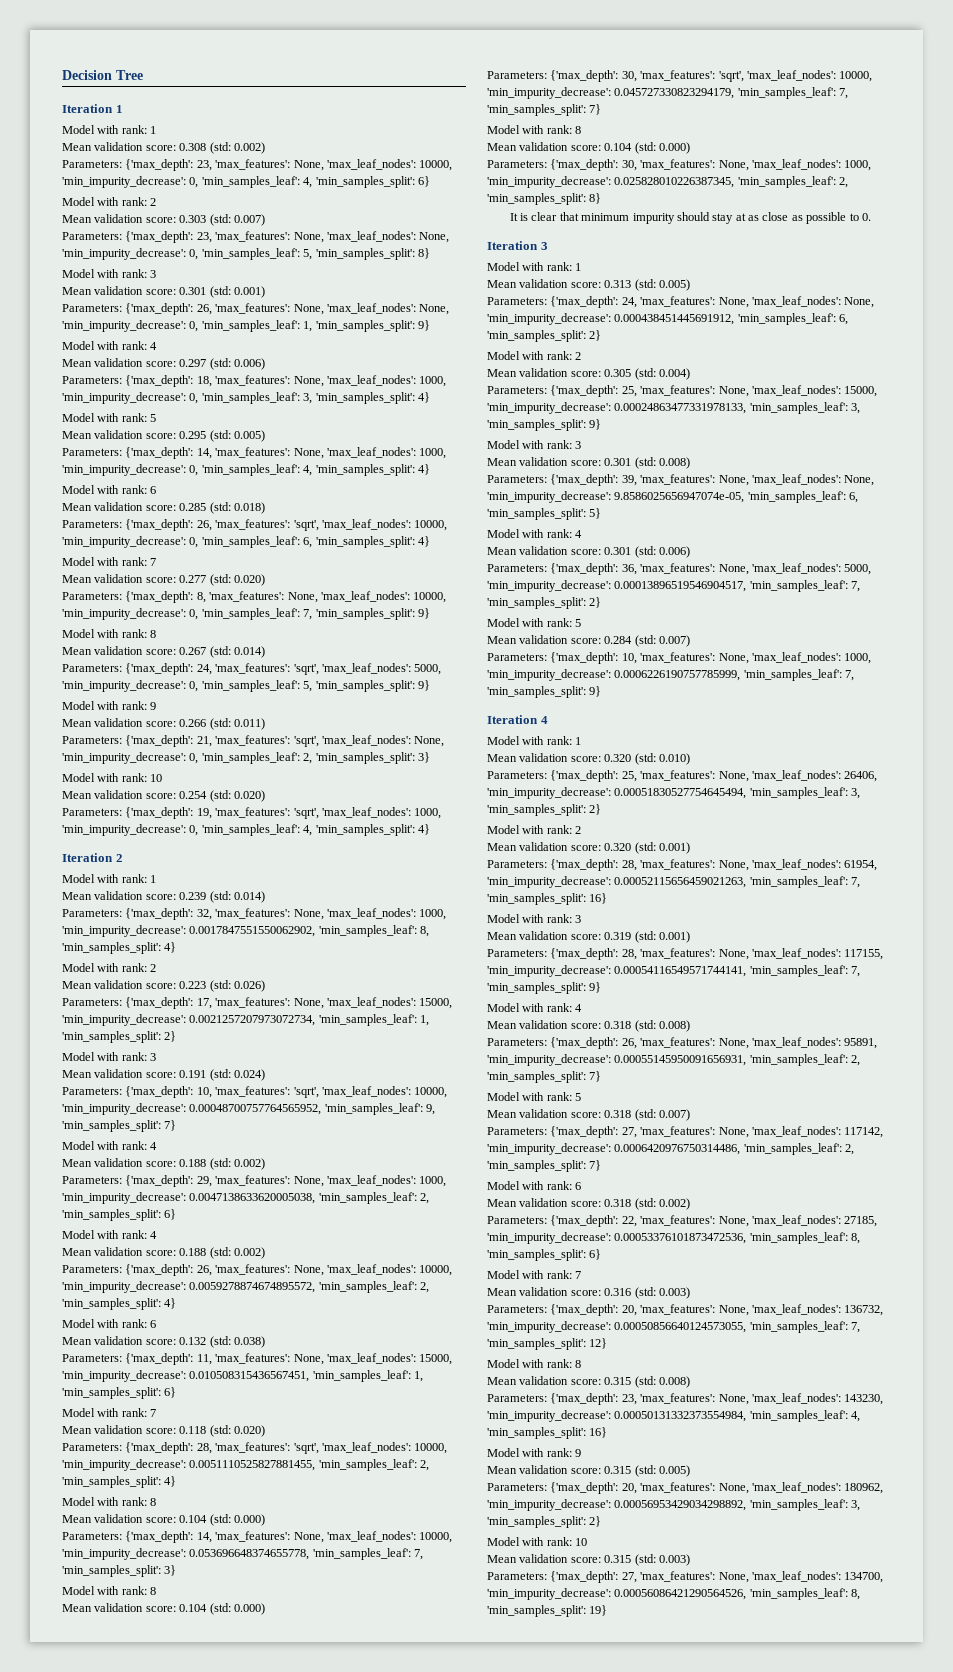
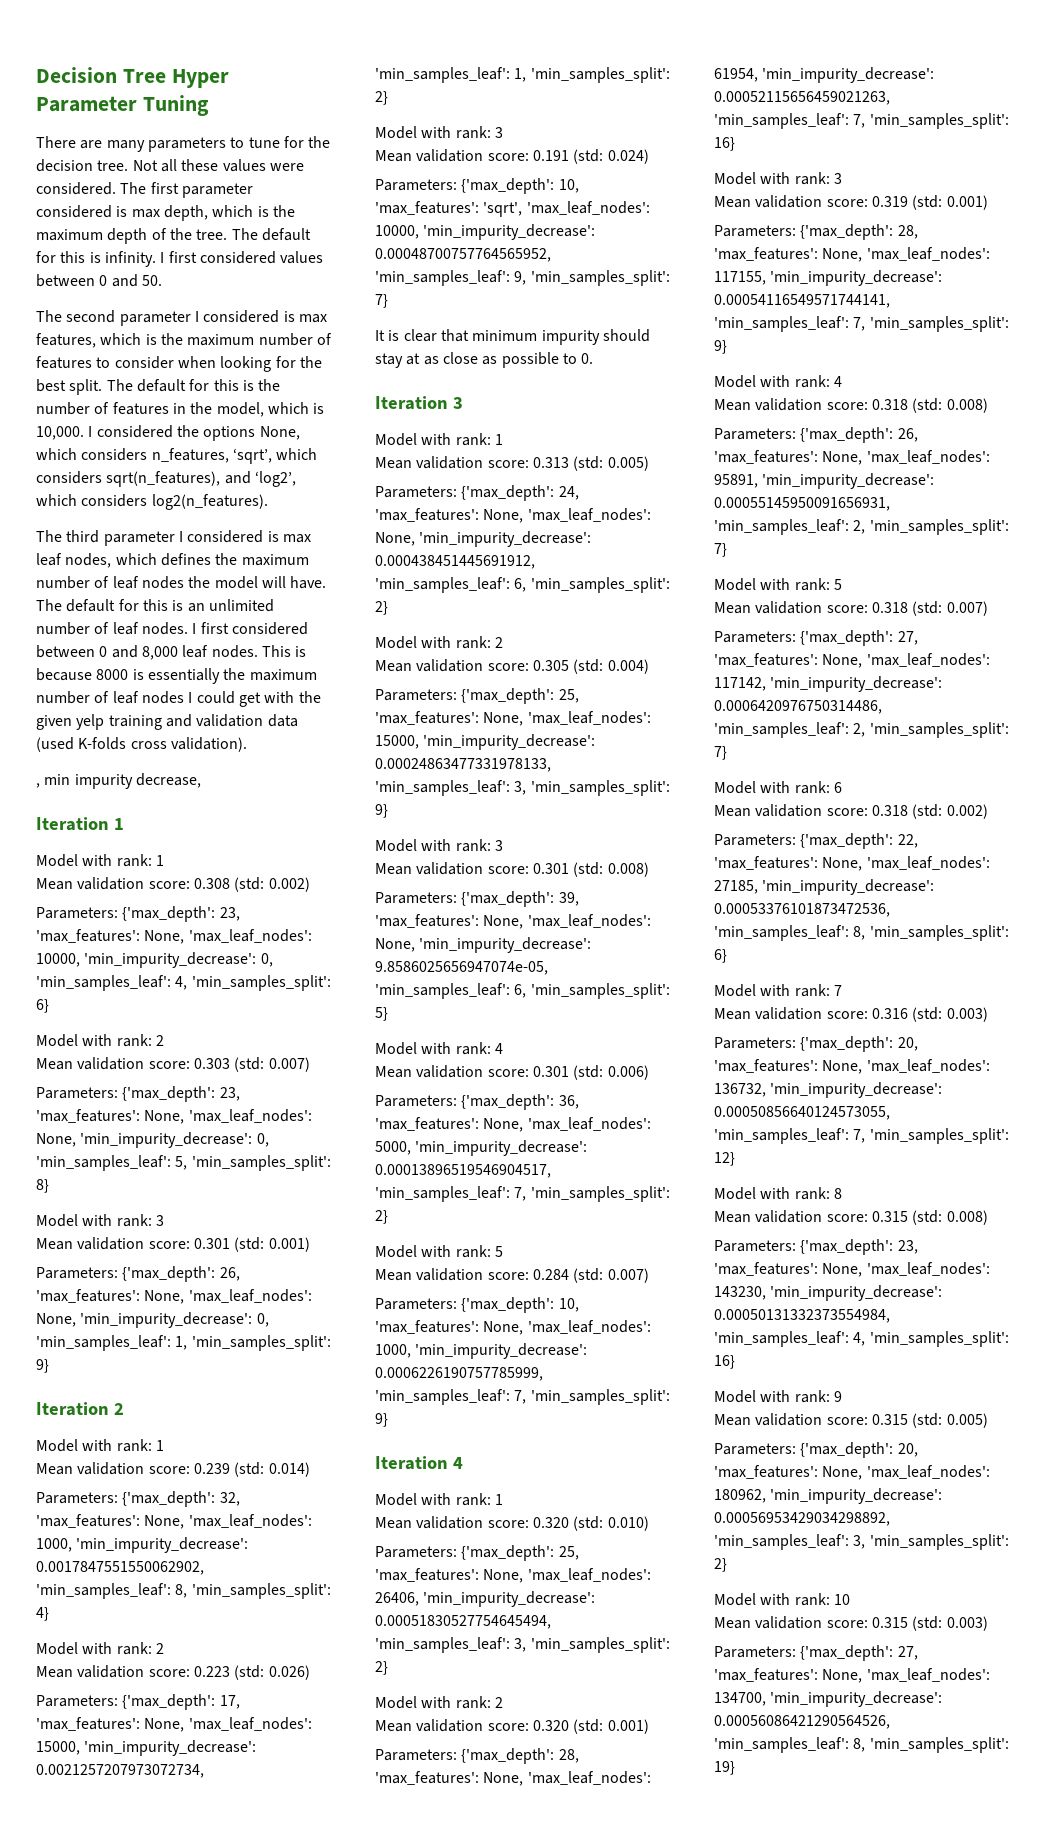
- Decision Tree
+ Decision Tree Hyper Parameter Tuning
+ There are many parameters to tune for the decision tree. Not all these values were considered. The first parameter considered is max depth, which is the maximum depth of the tree. The default for this is infinity. I first considered values between 0 and 50.
+ The second parameter I considered is max features, which is the maximum number of features to consider when looking for the best split. The default for this is the number of features in the model, which is 10,000. I considered the options None, which considers n_features, ‘sqrt’, which considers sqrt(n_features), and ‘log2’, which considers log2(n_features).
+ The third parameter I considered is max leaf nodes, which defines the maximum number of leaf nodes the model will have. The default for this is an unlimited number of leaf nodes. I first considered between 0 and 8,000 leaf nodes. This is because 8000 is essentially the maximum number of leaf nodes I could get with the given yelp training and validation data (used K-folds cross validation).
+ , min impurity decrease,
  Parameters: {'max_depth': 26, 'max_features': None, 'max_leaf_nodes': None, 'min_impurity_decrease': 0, 'min_samples_leaf': 1, 'min_samples_split': 9}
- Model with rank: 4
- Mean validation score: 0.297 (std: 0.006)
- Parameters: {'max_depth': 18, 'max_features': None, 'max_leaf_nodes': 1000, 'min_impurity_decrease': 0, 'min_samples_leaf': 3, 'min_samples_split': 4}
- Model with rank: 5
- Mean validation score: 0.295 (std: 0.005)
- Parameters: {'max_depth': 14, 'max_features': None, 'max_leaf_nodes': 1000, 'min_impurity_decrease': 0, 'min_samples_leaf': 4, 'min_samples_split': 4}
- Model with rank: 6
- Mean validation score: 0.285 (std: 0.018)
- Parameters: {'max_depth': 26, 'max_features': 'sqrt', 'max_leaf_nodes': 10000, 'min_impurity_decrease': 0, 'min_samples_leaf': 6, 'min_samples_split': 4}
- Model with rank: 7
- Mean validation score: 0.277 (std: 0.020)
- Parameters: {'max_depth': 8, 'max_features': None, 'max_leaf_nodes': 10000, 'min_impurity_decrease': 0, 'min_samples_leaf': 7, 'min_samples_split': 9}
- Model with rank: 8
- Mean validation score: 0.267 (std: 0.014)
- Parameters: {'max_depth': 24, 'max_features': 'sqrt', 'max_leaf_nodes': 5000, 'min_impurity_decrease': 0, 'min_samples_leaf': 5, 'min_samples_split': 9}
- Model with rank: 9
- Mean validation score: 0.266 (std: 0.011)
- Parameters: {'max_depth': 21, 'max_features': 'sqrt', 'max_leaf_nodes': None, 'min_impurity_decrease': 0, 'min_samples_leaf': 2, 'min_samples_split': 3}
- Model with rank: 10
- Mean validation score: 0.254 (std: 0.020)
- Parameters: {'max_depth': 19, 'max_features': 'sqrt', 'max_leaf_nodes': 1000, 'min_impurity_decrease': 0, 'min_samples_leaf': 4, 'min_samples_split': 4}
  Parameters: {'max_depth': 10, 'max_features': 'sqrt', 'max_leaf_nodes': 10000, 'min_impurity_decrease': 0.00048700757764565952, 'min_samples_leaf': 9, 'min_samples_split': 7}
- Model with rank: 4
- Mean validation score: 0.188 (std: 0.002)
- Parameters: {'max_depth': 29, 'max_features': None, 'max_leaf_nodes': 1000, 'min_impurity_decrease': 0.0047138633620005038, 'min_samples_leaf': 2, 'min_samples_split': 6}
- Model with rank: 4
- Mean validation score: 0.188 (std: 0.002)
- Parameters: {'max_depth': 26, 'max_features': None, 'max_leaf_nodes': 10000, 'min_impurity_decrease': 0.0059278874674895572, 'min_samples_leaf': 2, 'min_samples_split': 4}
- Model with rank: 6
- Mean validation score: 0.132 (std: 0.038)
- Parameters: {'max_depth': 11, 'max_features': None, 'max_leaf_nodes': 15000, 'min_impurity_decrease': 0.010508315436567451, 'min_samples_leaf': 1, 'min_samples_split': 6}
- Model with rank: 7
- Mean validation score: 0.118 (std: 0.020)
- Parameters: {'max_depth': 28, 'max_features': 'sqrt', 'max_leaf_nodes': 10000, 'min_impurity_decrease': 0.0051110525827881455, 'min_samples_leaf': 2, 'min_samples_split': 4}
- Model with rank: 8
- Mean validation score: 0.104 (std: 0.000)
- Parameters: {'max_depth': 14, 'max_features': None, 'max_leaf_nodes': 10000, 'min_impurity_decrease': 0.053696648374655778, 'min_samples_leaf': 7, 'min_samples_split': 3}
- Model with rank: 8
- Mean validation score: 0.104 (std: 0.000)
- Parameters: {'max_depth': 30, 'max_features': 'sqrt', 'max_leaf_nodes': 10000, 'min_impurity_decrease': 0.045727330823294179, 'min_samples_leaf': 7, 'min_samples_split': 7}
- Model with rank: 8
- Mean validation score: 0.104 (std: 0.000)
- Parameters: {'max_depth': 30, 'max_features': None, 'max_leaf_nodes': 1000, 'min_impurity_decrease': 0.025828010226387345, 'min_samples_leaf': 2, 'min_samples_split': 8}

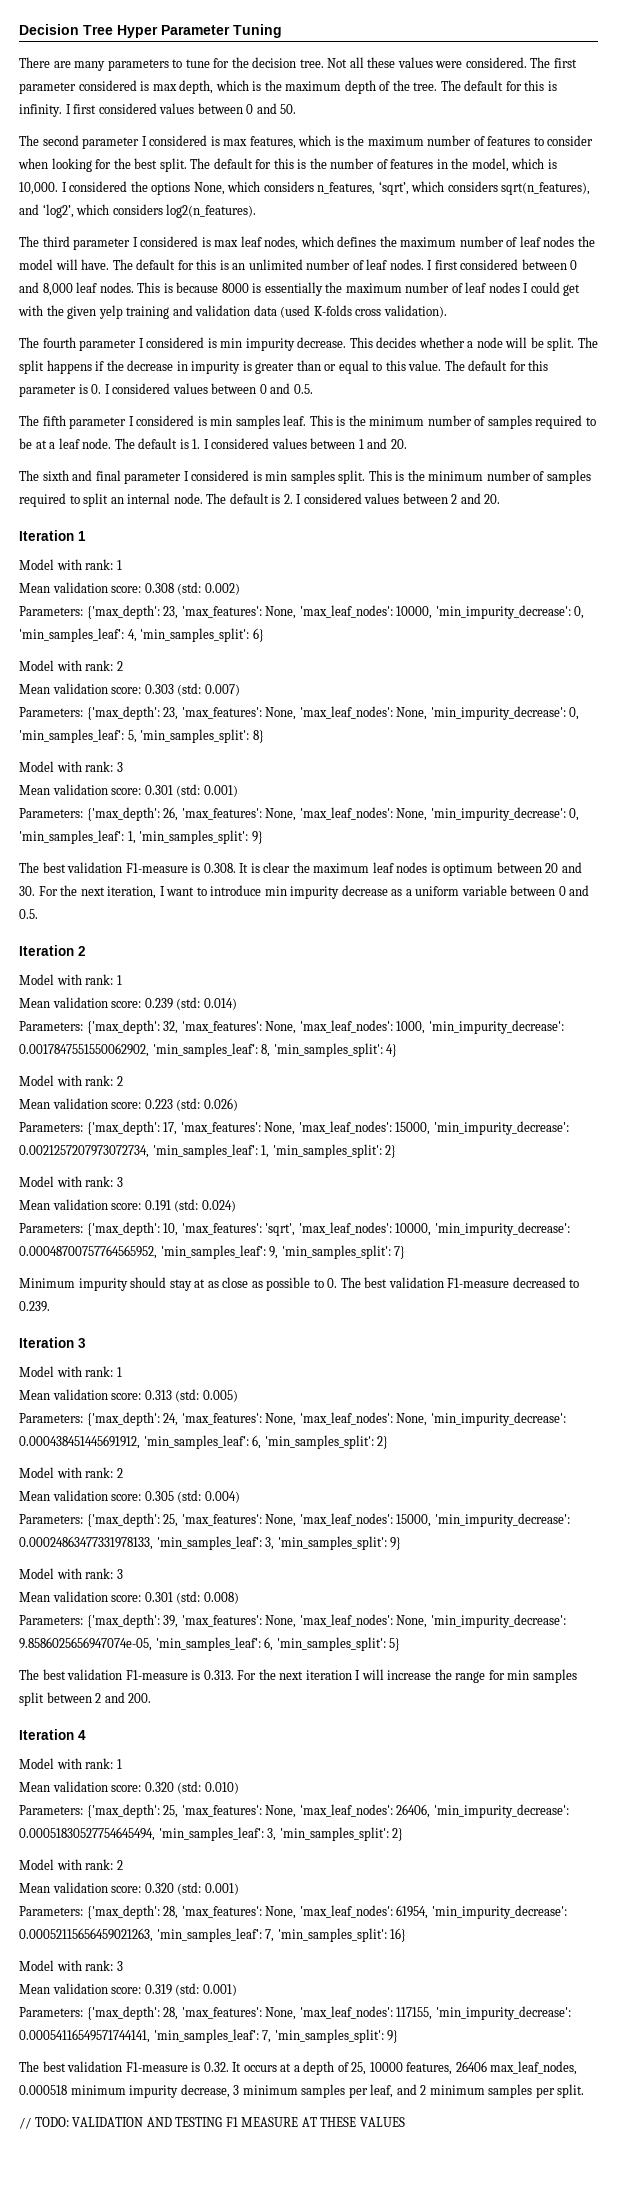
- , min impurity decrease,
+ The fourth parameter I considered is min impurity decrease. This decides whether a node will be split. The split happens if the decrease in impurity is greater than or equal to this value. The default for this parameter is 0. I considered values between 0 and 0.5.
+ The fifth parameter I considered is min samples leaf. This is the minimum number of samples required to be at a leaf node. The default is 1. I considered values between 1 and 20.
+ The sixth and final parameter I considered is min samples split. This is the minimum number of samples required to split an internal node. The default is 2. I considered values between 2 and 20.
+ The best validation F1-measure is 0.308. It is clear the maximum leaf nodes is optimum between 20 and 30. For the next iteration, I want to introduce min impurity decrease as a uniform variable between 0 and 0.5.
- It is clear that minimum impurity should stay at as close as possible to 0.
+ Minimum impurity should stay at as close as possible to 0. The best validation F1-measure decreased to 0.239.
  Parameters: {'max_depth': 39, 'max_features': None, 'max_leaf_nodes': None, 'min_impurity_decrease': 9.8586025656947074e-05, 'min_samples_leaf': 6, 'min_samples_split': 5}
- Model with rank: 4
- Mean validation score: 0.301 (std: 0.006)
- Parameters: {'max_depth': 36, 'max_features': None, 'max_leaf_nodes': 5000, 'min_impurity_decrease': 0.00013896519546904517, 'min_samples_leaf': 7, 'min_samples_split': 2}
- Model with rank: 5
- Mean validation score: 0.284 (std: 0.007)
- Parameters: {'max_depth': 10, 'max_features': None, 'max_leaf_nodes': 1000, 'min_impurity_decrease': 0.0006226190757785999, 'min_samples_leaf': 7, 'min_samples_split': 9}
+ The best validation F1-measure is 0.313. For the next iteration I will increase the range for min samples split between 2 and 200.
  Parameters: {'max_depth': 28, 'max_features': None, 'max_leaf_nodes': 117155, 'min_impurity_decrease': 0.00054116549571744141, 'min_samples_leaf': 7, 'min_samples_split': 9}
- Model with rank: 4
- Mean validation score: 0.318 (std: 0.008)
- Parameters: {'max_depth': 26, 'max_features': None, 'max_leaf_nodes': 95891, 'min_impurity_decrease': 0.00055145950091656931, 'min_samples_leaf': 2, 'min_samples_split': 7}
- Model with rank: 5
- Mean validation score: 0.318 (std: 0.007)
- Parameters: {'max_depth': 27, 'max_features': None, 'max_leaf_nodes': 117142, 'min_impurity_decrease': 0.0006420976750314486, 'min_samples_leaf': 2, 'min_samples_split': 7}
- Model with rank: 6
- Mean validation score: 0.318 (std: 0.002)
- Parameters: {'max_depth': 22, 'max_features': None, 'max_leaf_nodes': 27185, 'min_impurity_decrease': 0.00053376101873472536, 'min_samples_leaf': 8, 'min_samples_split': 6}
- Model with rank: 7
- Mean validation score: 0.316 (std: 0.003)
- Parameters: {'max_depth': 20, 'max_features': None, 'max_leaf_nodes': 136732, 'min_impurity_decrease': 0.00050856640124573055, 'min_samples_leaf': 7, 'min_samples_split': 12}
- Model with rank: 8
- Mean validation score: 0.315 (std: 0.008)
- Parameters: {'max_depth': 23, 'max_features': None, 'max_leaf_nodes': 143230, 'min_impurity_decrease': 0.00050131332373554984, 'min_samples_leaf': 4, 'min_samples_split': 16}
- Model with rank: 9
- Mean validation score: 0.315 (std: 0.005)
- Parameters: {'max_depth': 20, 'max_features': None, 'max_leaf_nodes': 180962, 'min_impurity_decrease': 0.00056953429034298892, 'min_samples_leaf': 3, 'min_samples_split': 2}
- Model with rank: 10
- Mean validation score: 0.315 (std: 0.003)
- Parameters: {'max_depth': 27, 'max_features': None, 'max_leaf_nodes': 134700, 'min_impurity_decrease': 0.00056086421290564526, 'min_samples_leaf': 8, 'min_samples_split': 19}
+ The best validation F1-measure is 0.32. It occurs at a depth of 25, 10000 features, 26406 max_leaf_nodes, 0.000518 minimum impurity decrease, 3 minimum samples per leaf, and 2 minimum samples per split.
+ // TODO: VALIDATION AND TESTING F1 MEASURE AT THESE VALUES

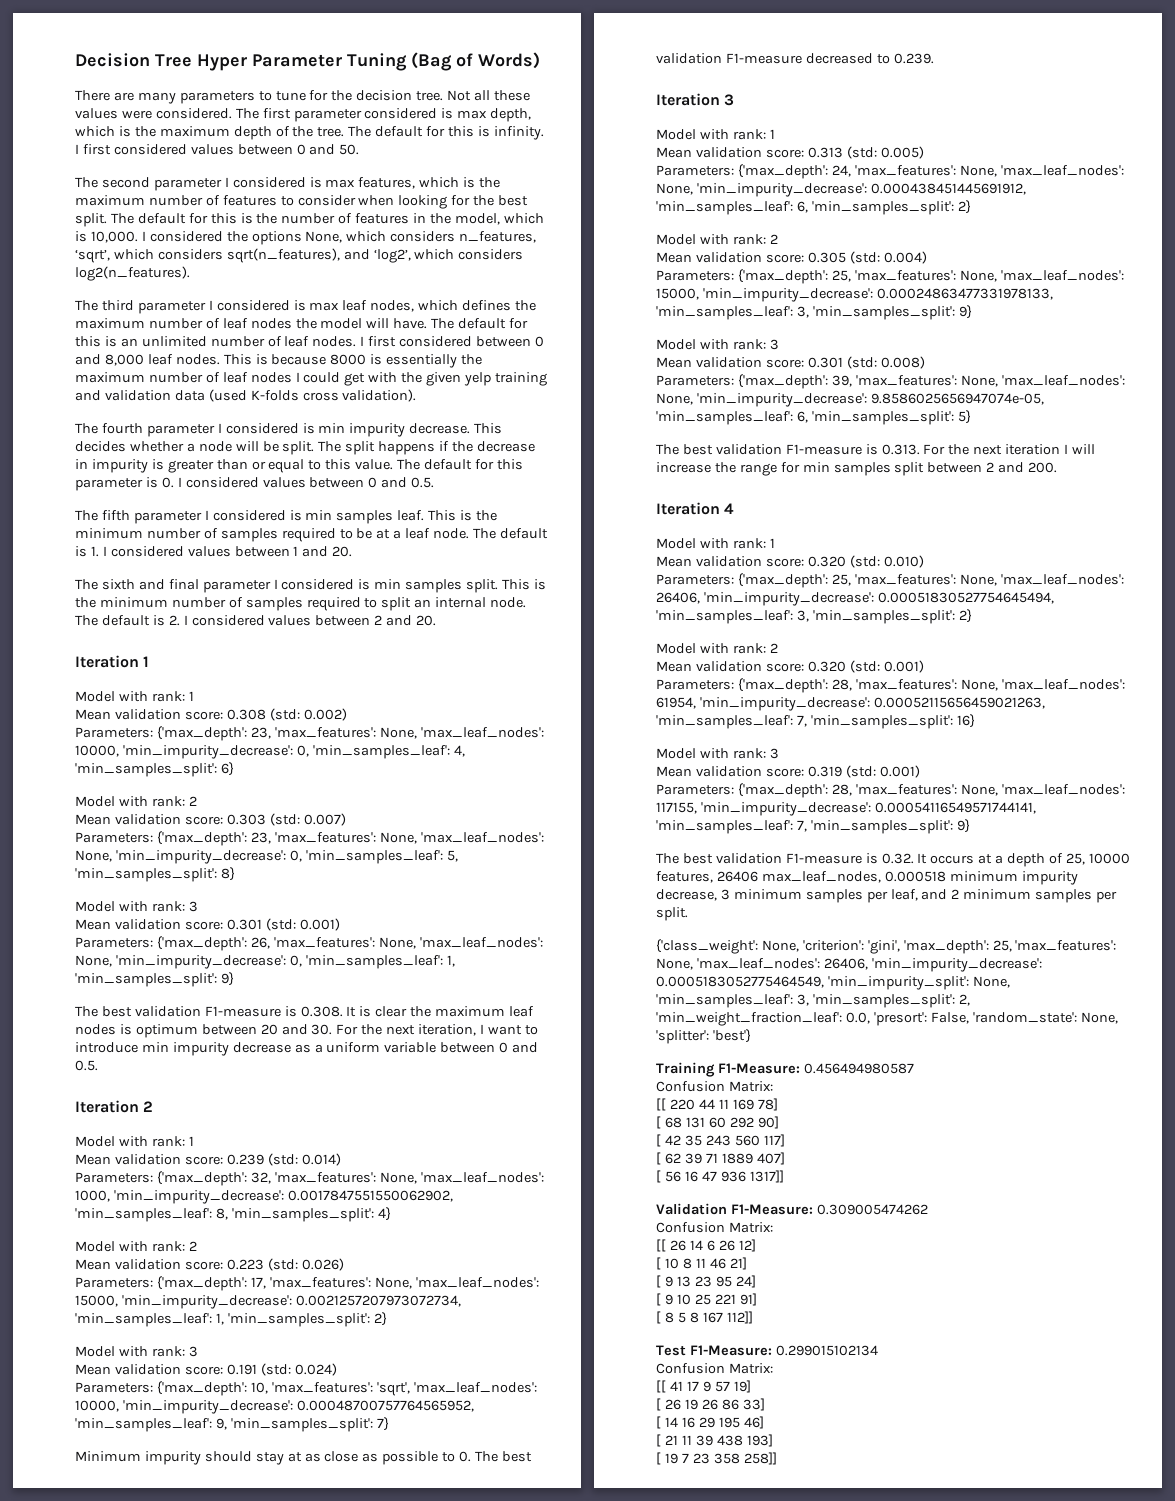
- Decision Tree Hyper Parameter Tuning
+ Decision Tree Hyper Parameter Tuning (Bag of Words)
- // TODO: VALIDATION AND TESTING F1 MEASURE AT THESE VALUES
+ {'class_weight': None, 'criterion': 'gini', 'max_depth': 25, 'max_features': None, 'max_leaf_nodes': 26406, 'min_impurity_decrease': 0.0005183052775464549, 'min_impurity_split': None, 'min_samples_leaf': 3, 'min_samples_split': 2, 'min_weight_fraction_leaf': 0.0, 'presort': False, 'random_state': None, 'splitter': 'best'}
+ Training F1-Measure: 0.456494980587
+ Confusion Matrix:
+ [[ 220 44 11 169 78]
+ [ 68 131 60 292 90]
+ [ 42 35 243 560 117]
+ [ 62 39 71 1889 407]
+ [ 56 16 47 936 1317]]
+ Validation F1-Measure: 0.309005474262
+ Confusion Matrix:
+ [[ 26 14 6 26 12]
+ [ 10 8 11 46 21]
+ [ 9 13 23 95 24]
+ [ 9 10 25 221 91]
+ [ 8 5 8 167 112]]
+ Test F1-Measure: 0.299015102134
+ Confusion Matrix:
+ [[ 41 17 9 57 19]
+ [ 26 19 26 86 33]
+ [ 14 16 29 195 46]
+ [ 21 11 39 438 193]
+ [ 19 7 23 358 258]]

